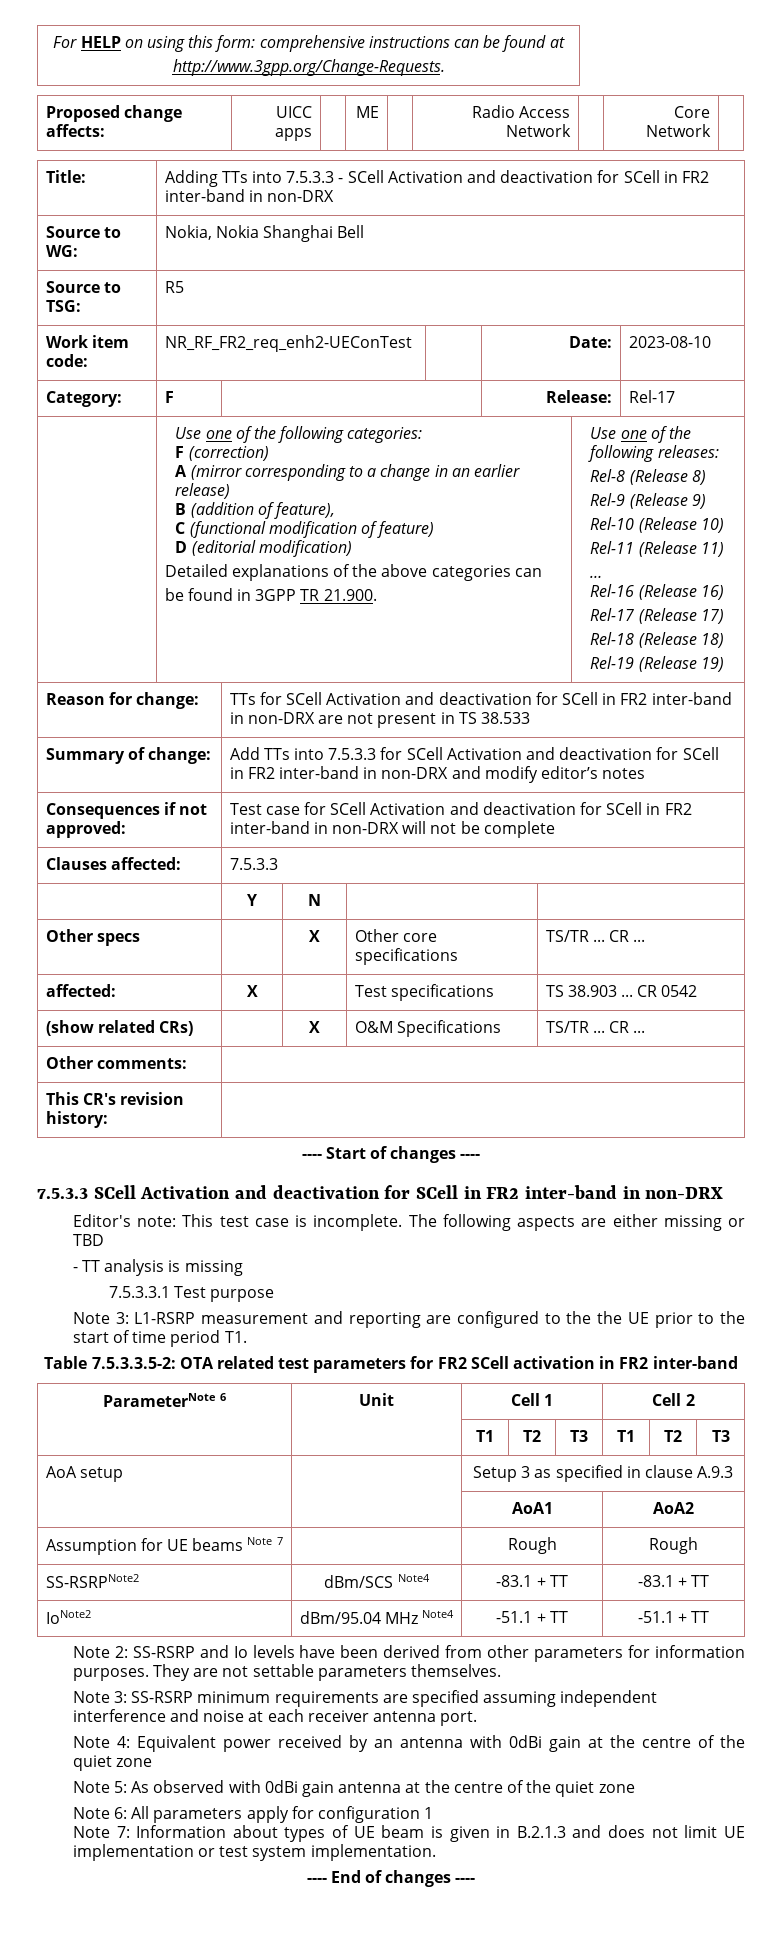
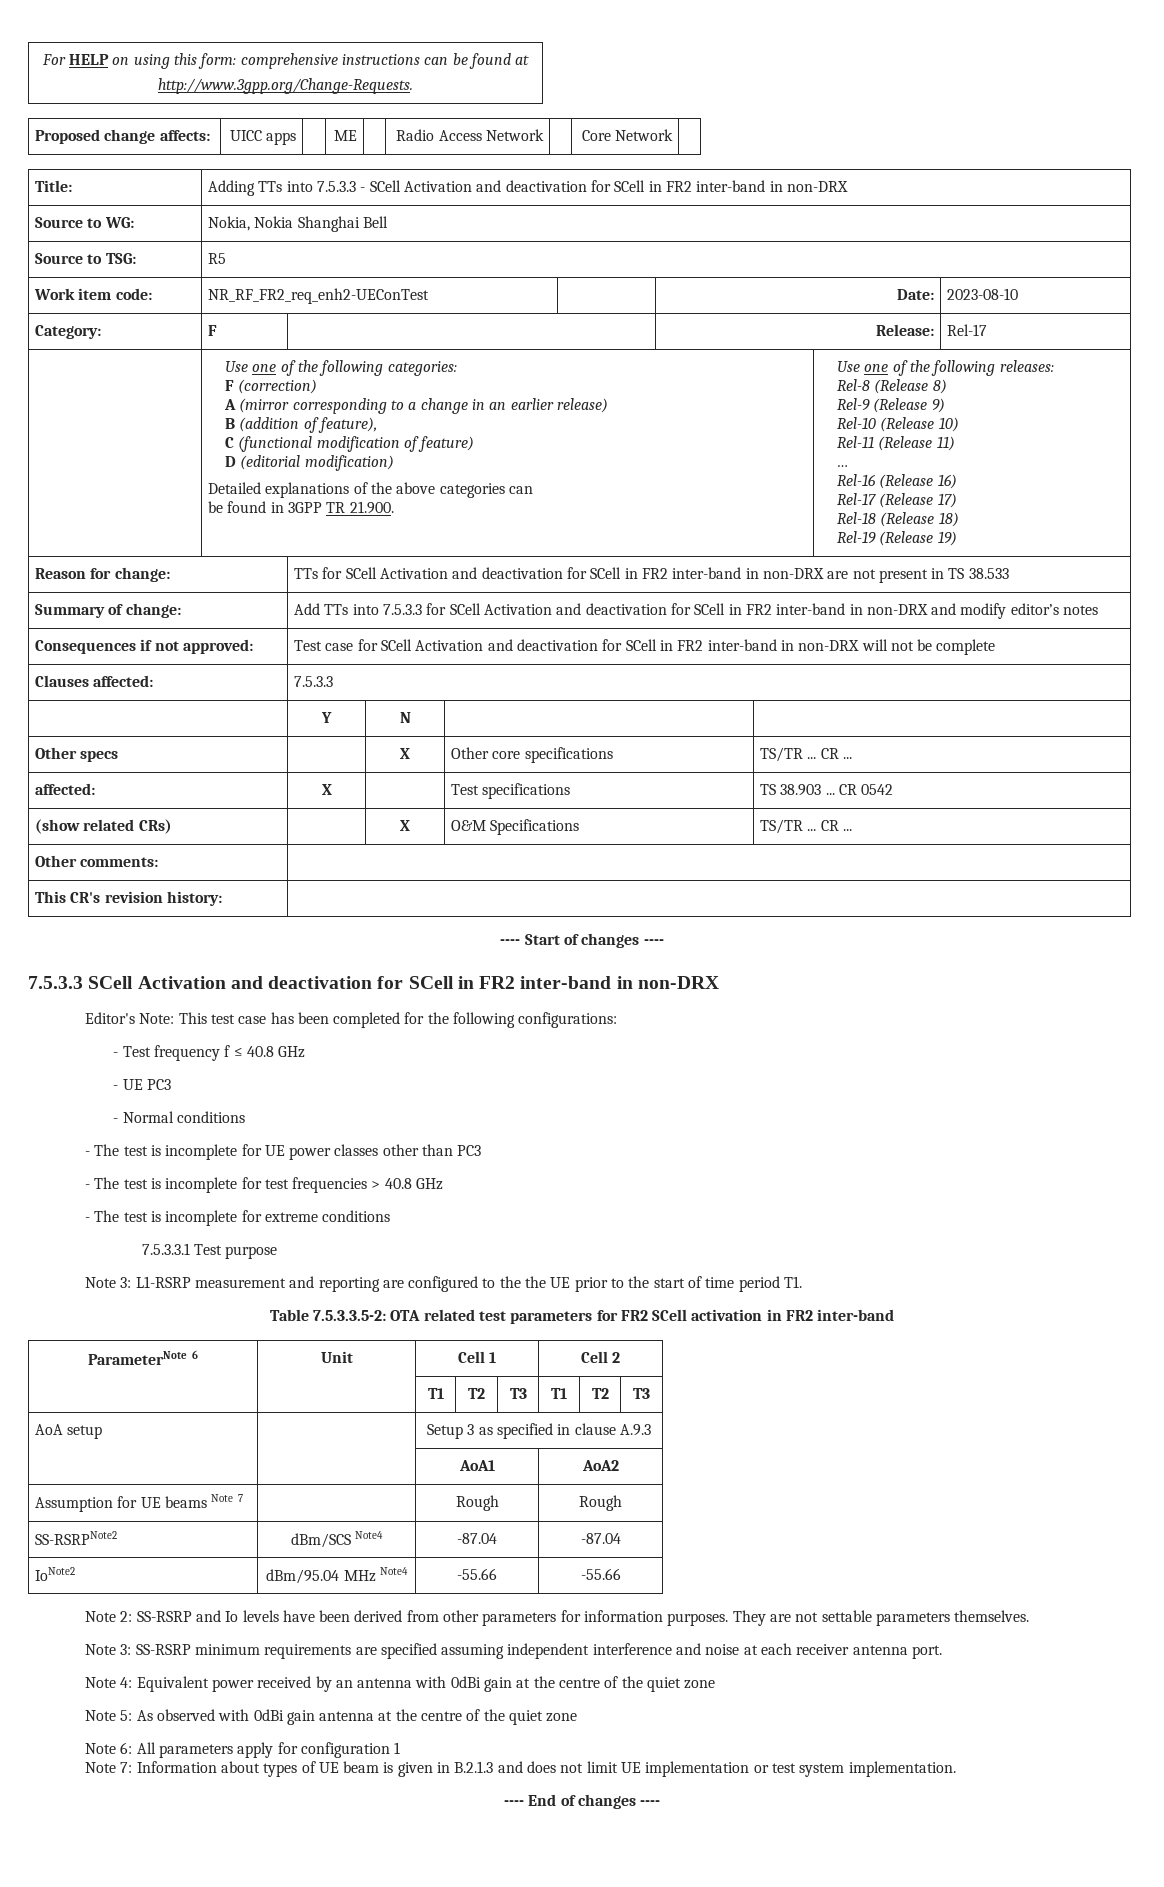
- Editor's note: This test case is incomplete. The following aspects are either missing or TBD
- - TT analysis is missing
+ Editor's Note: This test case has been completed for the following configurations:
+ - Test frequency f ≤ 40.8 GHz
+ - UE PC3
+ - Normal conditions
+ - The test is incomplete for UE power classes other than PC3
+ - The test is incomplete for test frequencies > 40.8 GHz
+ - The test is incomplete for extreme conditions
- SS-RSRPNote2 | dBm/SCS Note4 | -83.1 + TT | -83.1 + TT
- IoNote2 | dBm/95.04 MHz Note4 | -51.1 + TT | -51.1 + TT
+ SS-RSRPNote2 | dBm/SCS Note4 | -87.04 | -87.04
+ IoNote2 | dBm/95.04 MHz Note4 | -55.66 | -55.66

